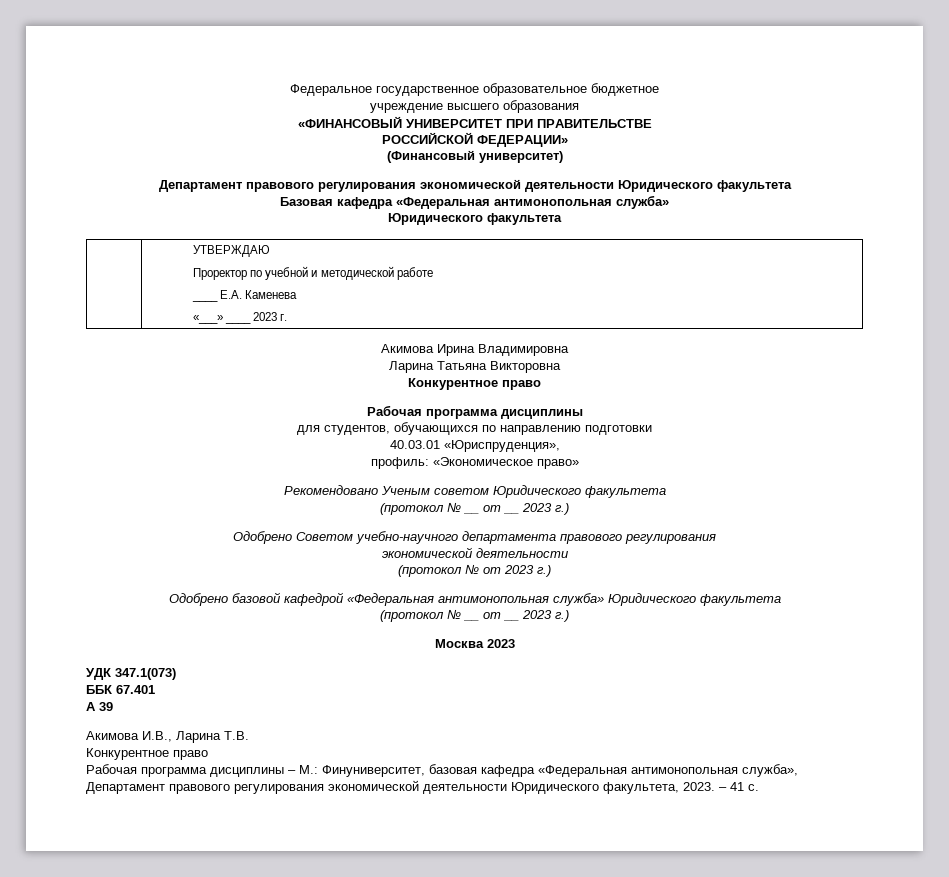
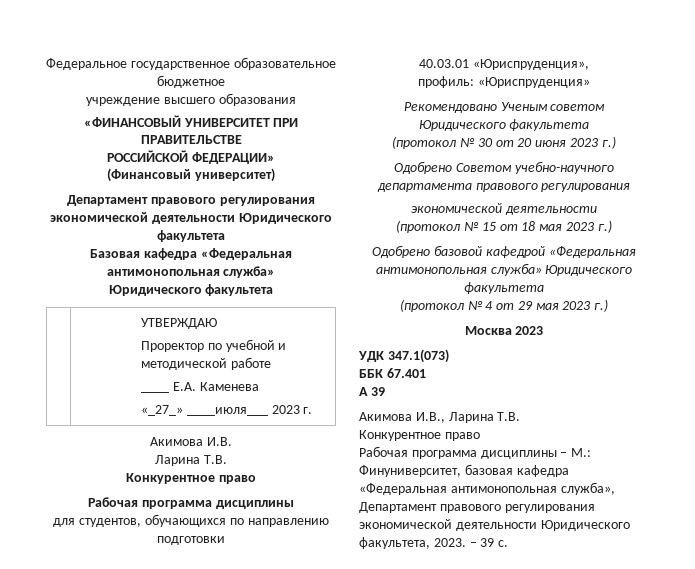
  | УТВЕРЖДАЮ
  Проректор по учебной и методической работе
  ____ Е.А. Каменева
- «___» ____ 2023 г.
+ «_27_» ____июля___ 2023 г.
- Акимова Ирина Владимировна
- Ларина Татьяна Викторовна
+ Акимова И.В.
+ Ларина Т.В.
- профиль: «Экономическое право»
+ профиль: «Юриспруденция»
  Рекомендовано Ученым советом Юридического факультета
- (протокол № __ от __ 2023 г.)
+ (протокол № 30 от 20 июня 2023 г.)
- (протокол № от 2023 г.)
+ (протокол № 15 от 18 мая 2023 г.)
  Одобрено базовой кафедрой «Федеральная антимонопольная служба» Юридического факультета
- (протокол № __ от __ 2023 г.)
+ (протокол № 4 от 29 мая 2023 г.)
- – 41 с.
+ – 39 с.

